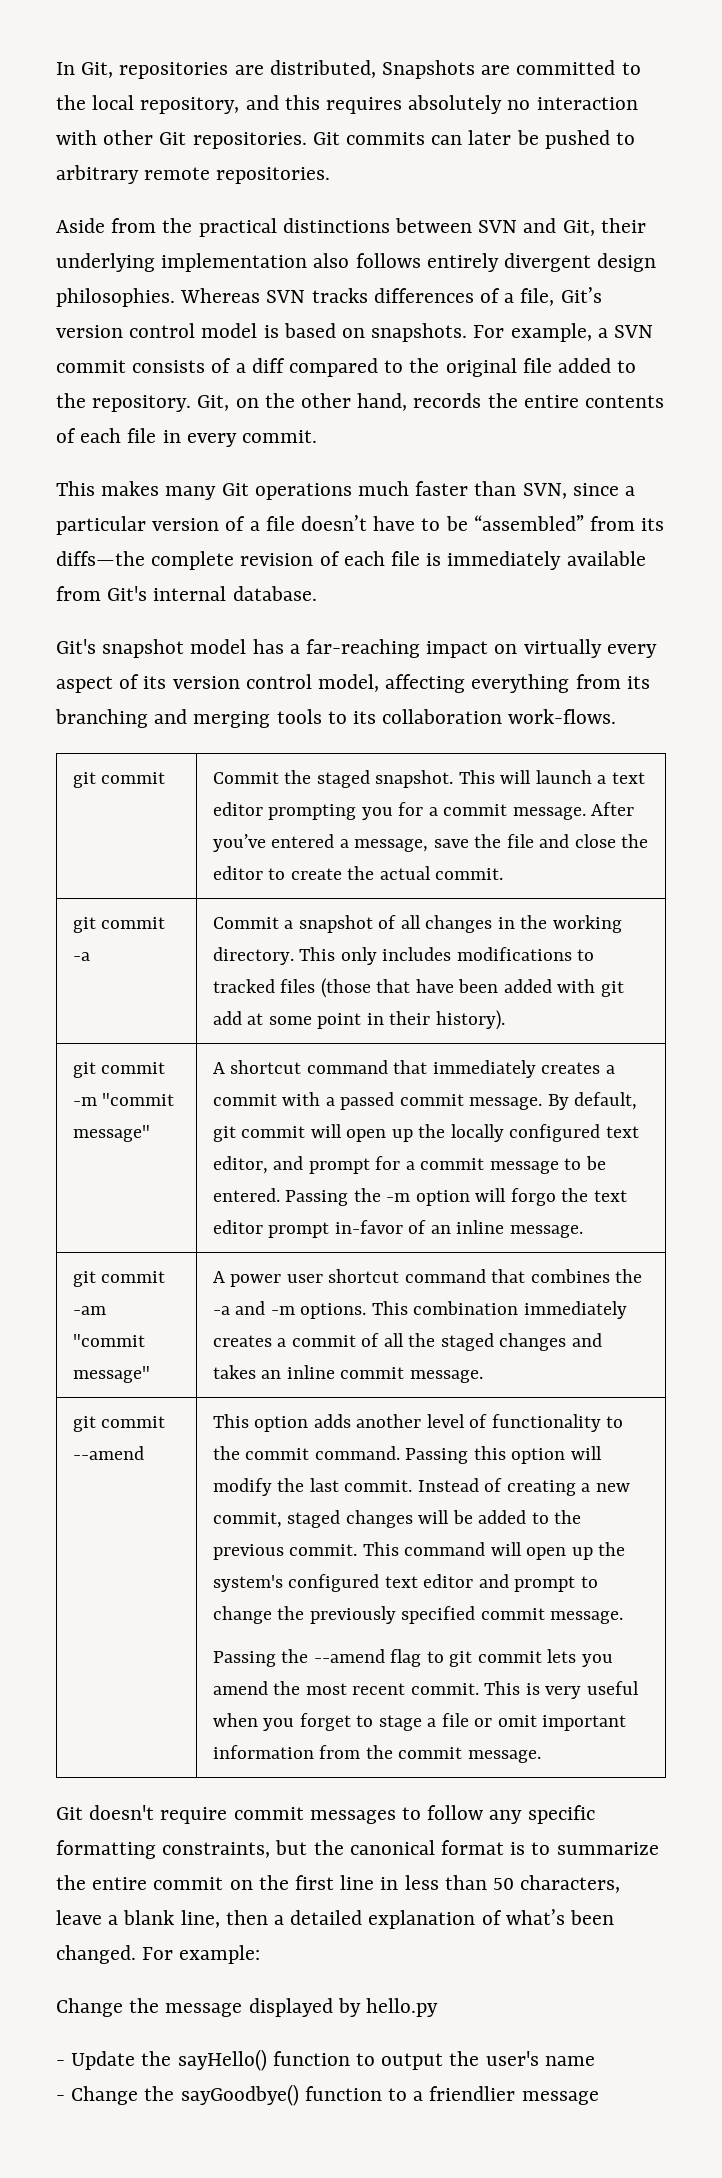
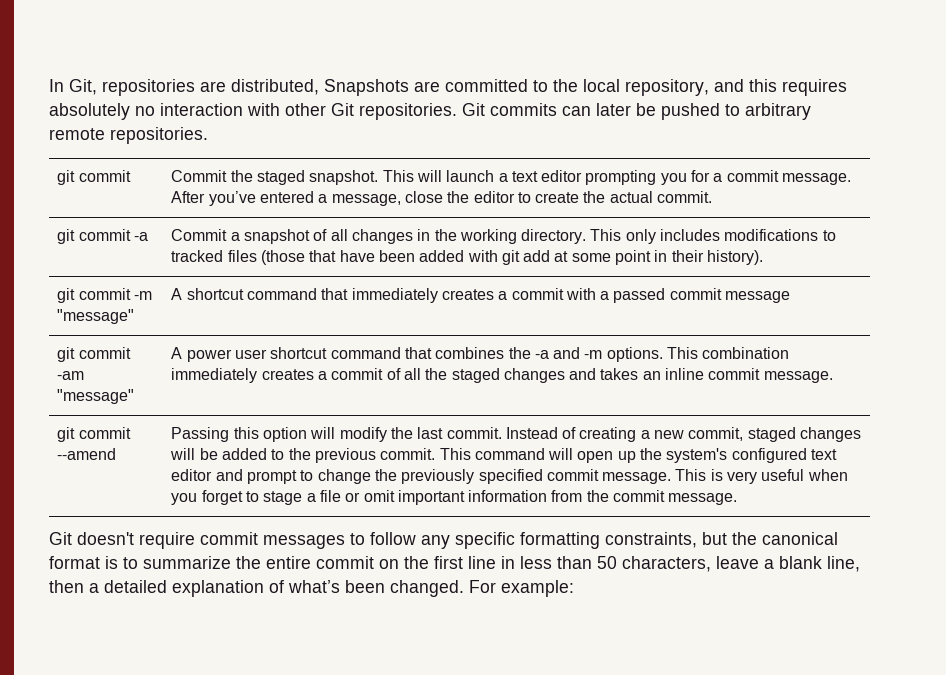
- Aside from the practical distinctions between SVN and Git, their underlying implementation also follows entirely divergent design philosophies. Whereas SVN tracks differences of a file, Git’s version control model is based on snapshots. For example, a SVN commit consists of a diff compared to the original file added to the repository. Git, on the other hand, records the entire contents of each file in every commit.
- This makes many Git operations much faster than SVN, since a particular version of a file doesn’t have to be “assembled” from its diffs—the complete revision of each file is immediately available from Git's internal database.
- Git's snapshot model has a far-reaching impact on virtually every aspect of its version control model, affecting everything from its branching and merging tools to its collaboration work-flows.
- git commit | Commit the staged snapshot. This will launch a text editor prompting you for a commit message. After you’ve entered a message, save the file and close the editor to create the actual commit.
+ git commit | Commit the staged snapshot. This will launch a text editor prompting you for a commit message. After you’ve entered a message, close the editor to create the actual commit.
- git commit -m "commit message"
+ git commit -m "message"
- A shortcut command that immediately creates a commit with a passed commit message. By default, git commit will open up the locally configured text editor, and prompt for a commit message to be entered. Passing the -m option will forgo the text editor prompt in-favor of an inline message.
+ A shortcut command that immediately creates a commit with a passed commit message
- git commit -am "commit message" | A power user shortcut command that combines the -a and -m options. This combination immediately creates a commit of all the staged changes and takes an inline commit message.
+ git commit -am "message" | A power user shortcut command that combines the -a and -m options. This combination immediately creates a commit of all the staged changes and takes an inline commit message.
- This option adds another level of functionality to the commit command.
- This command will open up the system's configured text editor and prompt to change the previously specified commit message.
- Passing the --amend flag to git commit lets you amend the most recent commit. This is very useful when you forget to stage a file or omit important information from the commit message.
+ This command will open up the system's configured text editor and prompt to change the previously specified commit message. This is very useful when you forget to stage a file or omit important information from the commit message.
- Change the message displayed by hello.py
- - Update the sayHello() function to output the user's name
- - Change the sayGoodbye() function to a friendlier message

